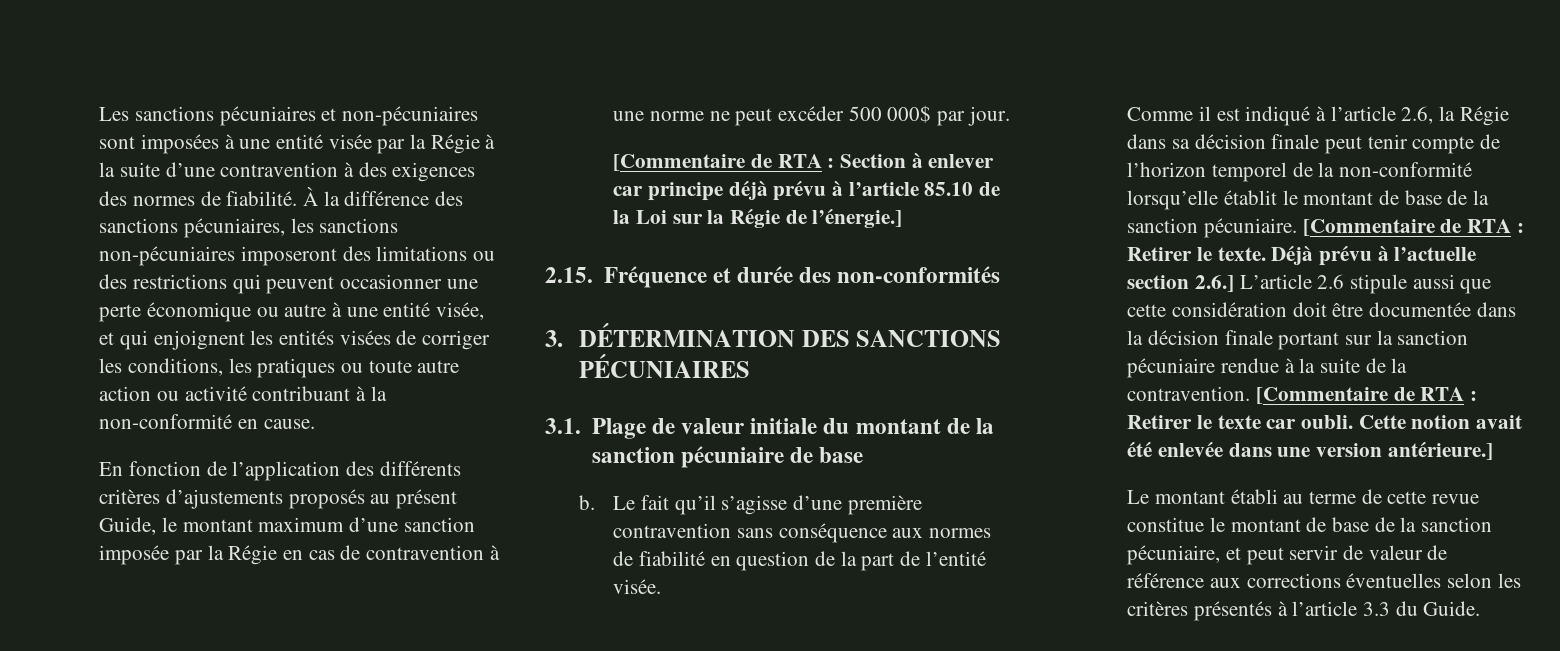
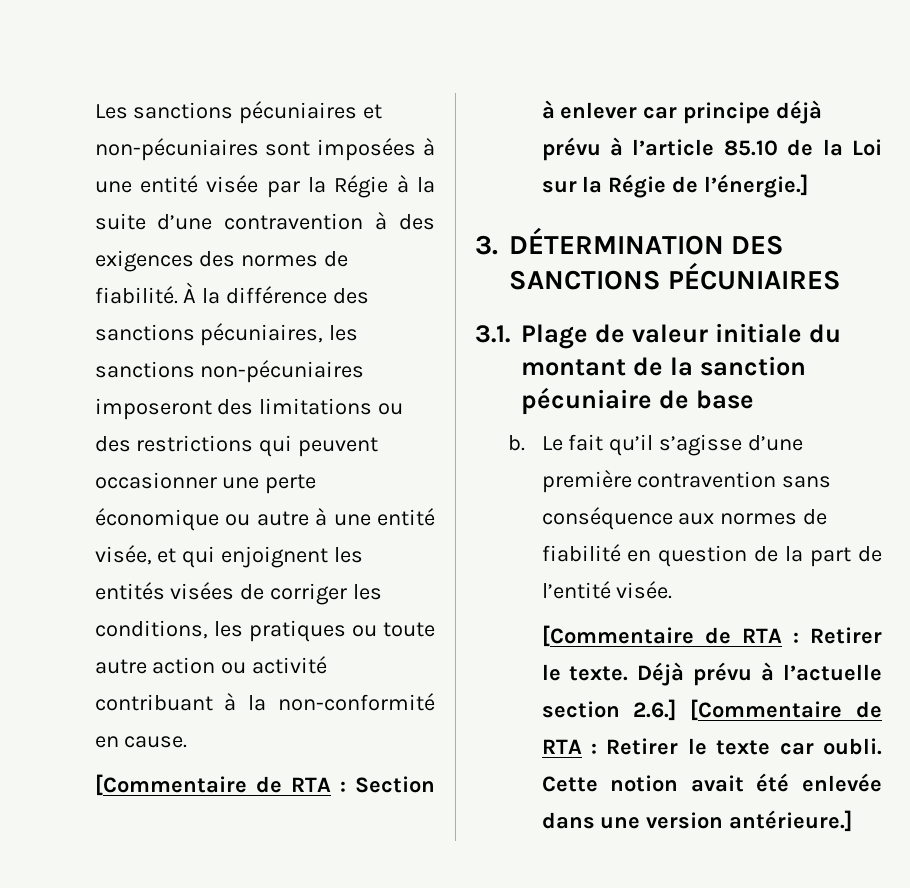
- En fonction de l’application des différents critères d’ajustements proposés au présent Guide, le montant maximum d’une sanction imposée par la Régie en cas de contravention à une norme ne peut excéder 500 000$ par jour.
- 2.15. Fréquence et durée des non-conformités
- Comme il est indiqué à l’article 2.6, la Régie dans sa décision finale peut tenir compte de l’horizon temporel de la non-conformité lorsqu’elle établit le montant de base de la sanction pécuniaire.
- Déjà prévu à l’actuelle section 2.6.] L’article 2.6 stipule aussi que cette considération doit être documentée dans la décision finale portant sur la sanction pécuniaire rendue à la suite de la contravention. [Commentaire de RTA : Retirer le texte car oubli.
+ Déjà prévu à l’actuelle section 2.6.] [Commentaire de RTA : Retirer le texte car oubli.
- Le montant établi au terme de cette revue constitue le montant de base de la sanction pécuniaire, et peut servir de valeur de référence aux corrections éventuelles selon les critères présentés à l’article 3.3 du Guide.

